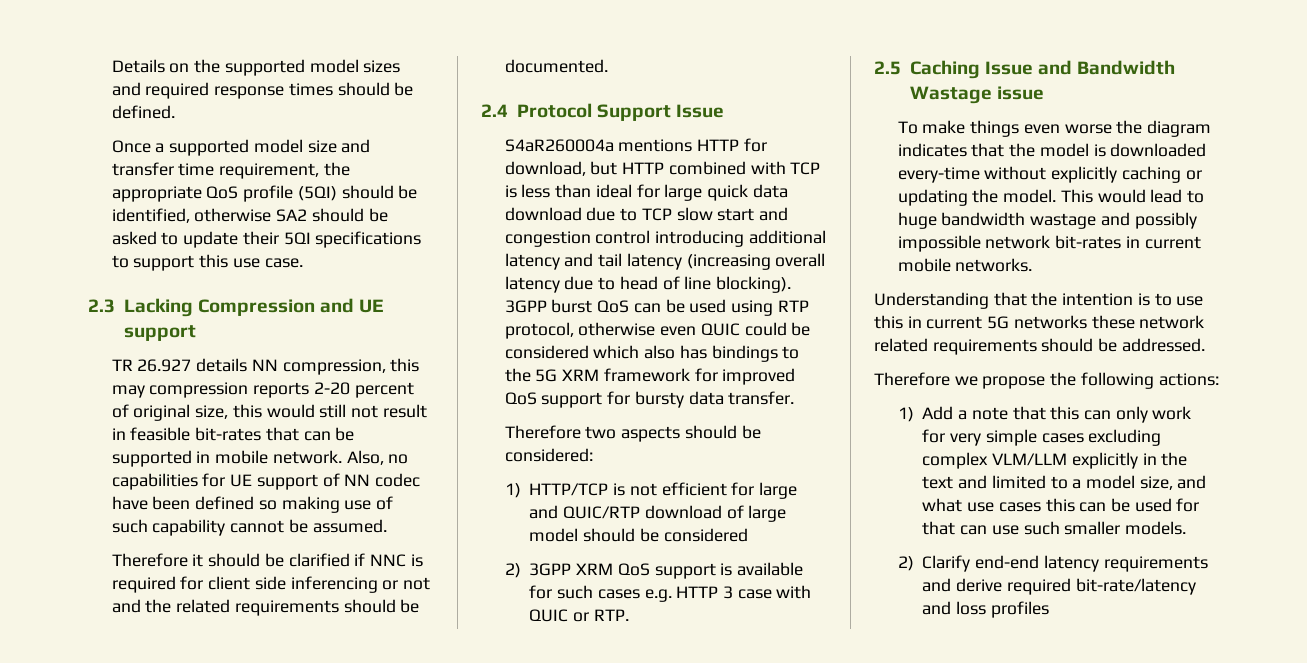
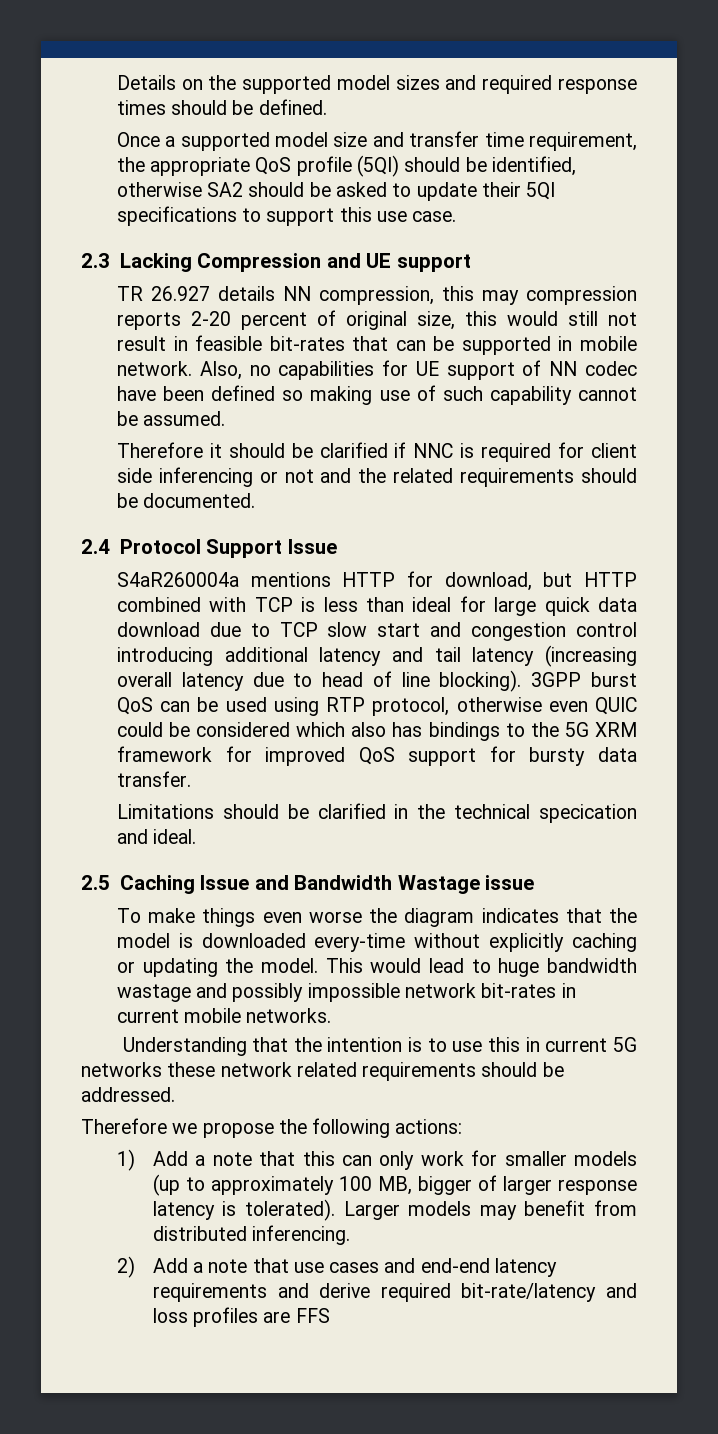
- Therefore two aspects should be considered:
- 1) HTTP/TCP is not efficient for large and QUIC/RTP download of large model should be considered
- 2) 3GPP XRM QoS support is available for such cases e.g. HTTP 3 case with QUIC or RTP.
+ Limitations should be clarified in the technical specication and ideal.
- 1) Add a note that this can only work for very simple cases excluding complex VLM/LLM explicitly in the text and limited to a model size, and what use cases this can be used for that can use such smaller models.
- 2) Clarify end-end latency requirements and derive required bit-rate/latency and loss profiles
+ 1) Add a note that this can only work for smaller models (up to approximately 100 MB, bigger of larger response latency is tolerated). Larger models may benefit from distributed inferencing.
+ 2) Add a note that use cases and end-end latency requirements and derive required bit-rate/latency and loss profiles are FFS

